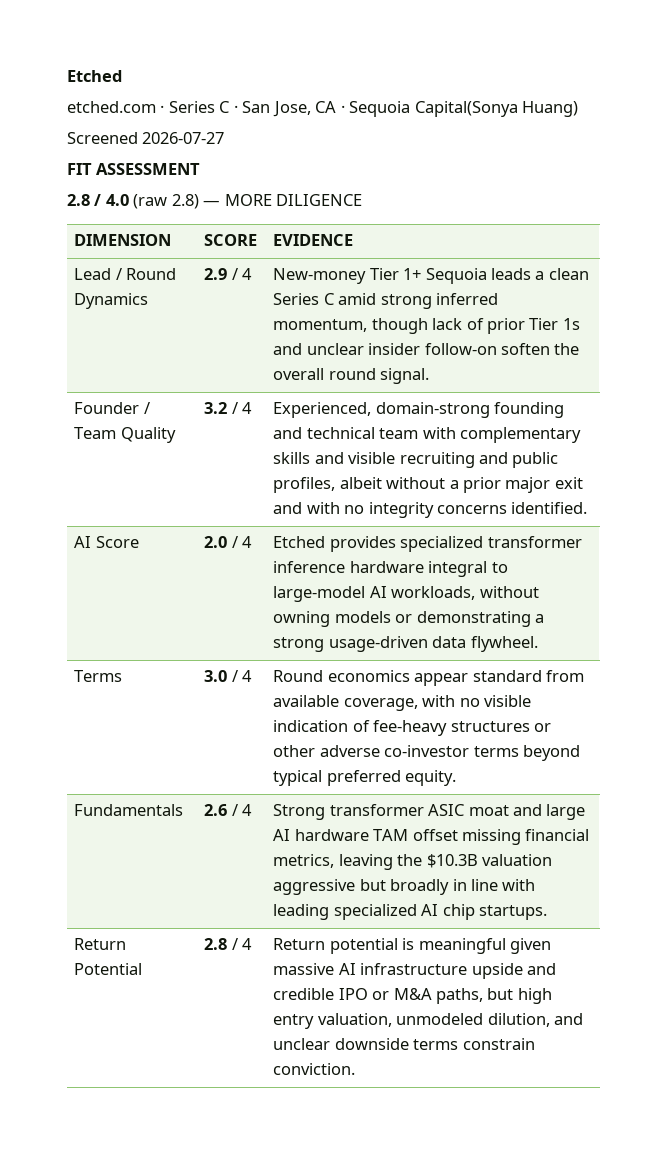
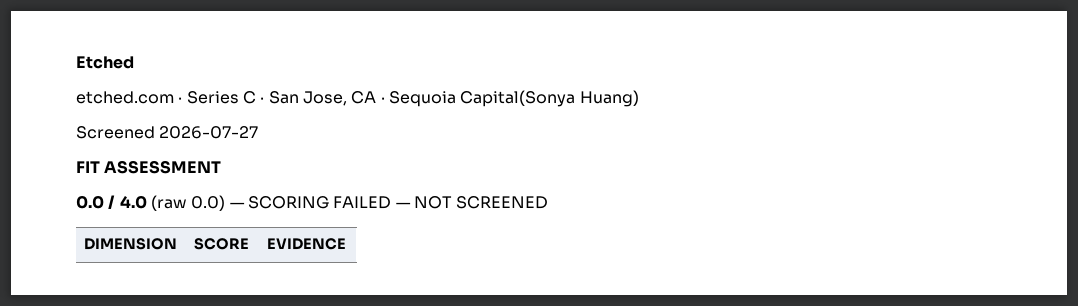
- 2.8 / 4.0 (raw 2.8) — MORE DILIGENCE
+ 0.0 / 4.0 (raw 0.0) — SCORING FAILED — NOT SCREENED
  DIMENSION | SCORE | EVIDENCE
- Lead / Round Dynamics | 2.9 / 4 | New-money Tier 1+ Sequoia leads a clean Series C amid strong inferred momentum, though lack of prior Tier 1s and unclear insider follow-on soften the overall round signal.
- Founder / Team Quality | 3.2 / 4 | Experienced, domain-strong founding and technical team with complementary skills and visible recruiting and public profiles, albeit without a prior major exit and with no integrity concerns identified.
- AI Score | 2.0 / 4 | Etched provides specialized transformer inference hardware integral to large-model AI workloads, without owning models or demonstrating a strong usage-driven data flywheel.
- Terms | 3.0 / 4 | Round economics appear standard from available coverage, with no visible indication of fee-heavy structures or other adverse co-investor terms beyond typical preferred equity.
- Fundamentals | 2.6 / 4 | Strong transformer ASIC moat and large AI hardware TAM offset missing financial metrics, leaving the $10.3B valuation aggressive but broadly in line with leading specialized AI chip startups.
- Return Potential | 2.8 / 4 | Return potential is meaningful given massive AI infrastructure upside and credible IPO or M&A paths, but high entry valuation, unmodeled dilution, and unclear downside terms constrain conviction.

